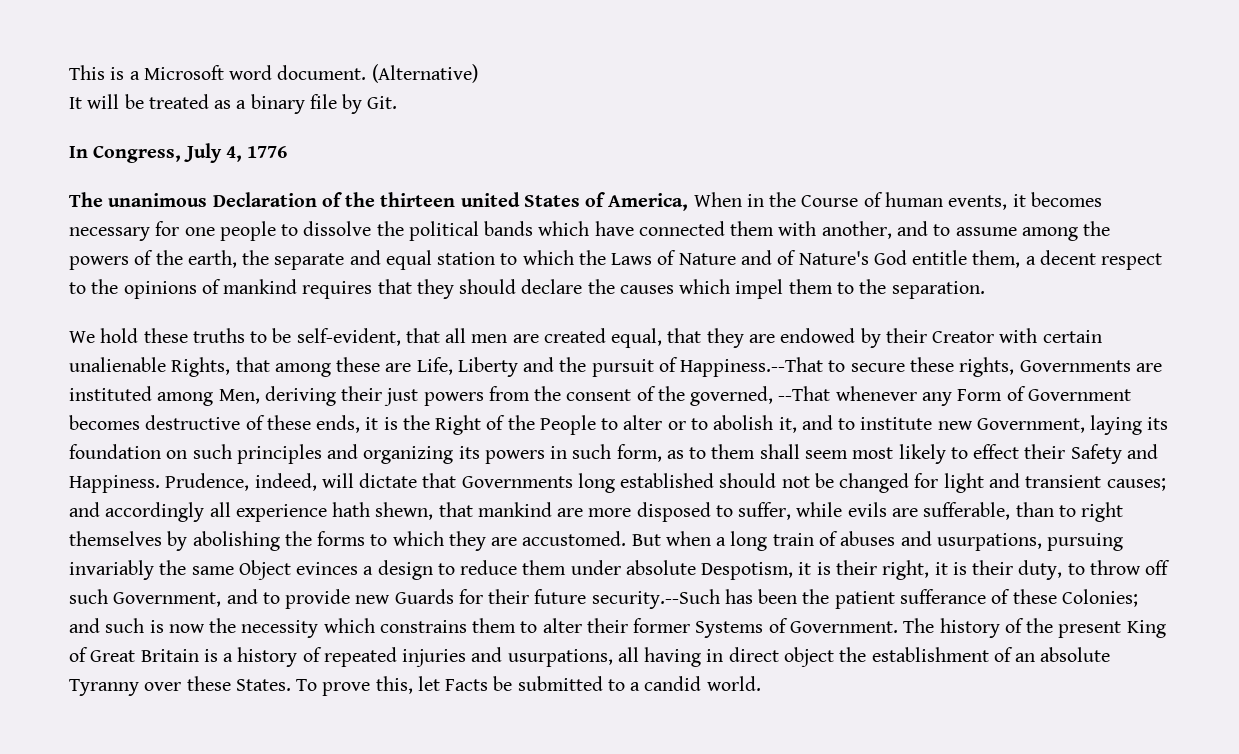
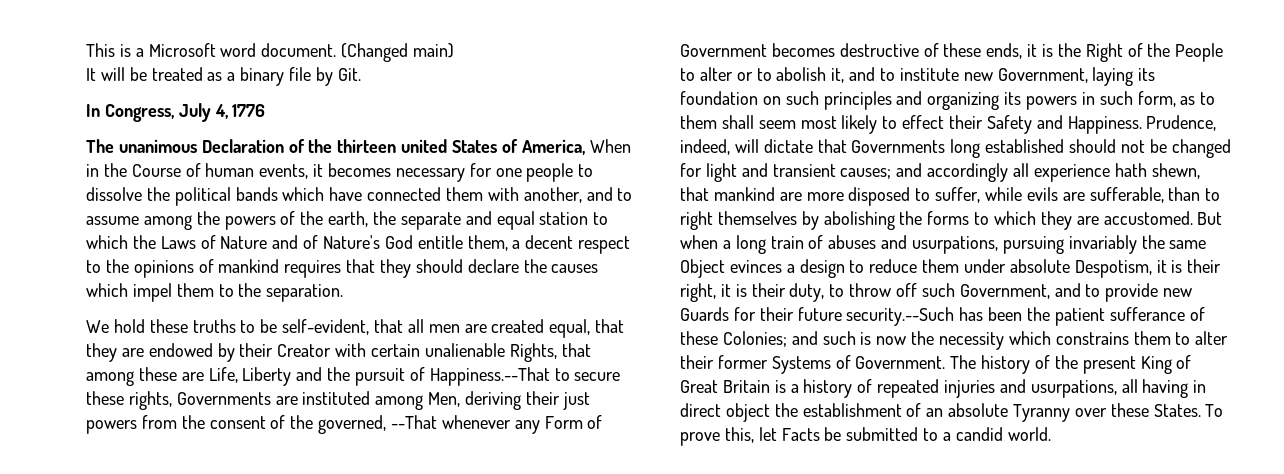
- (Alternative)
+ (Changed main)

